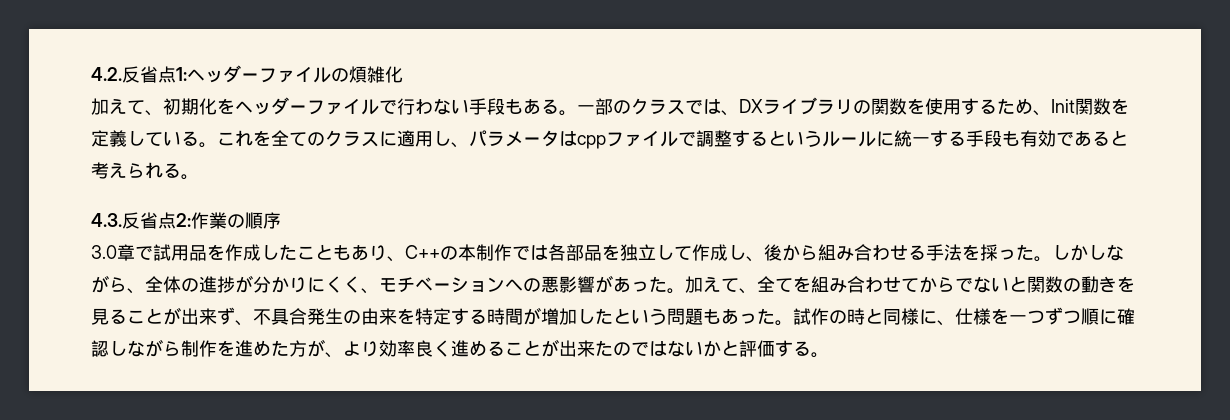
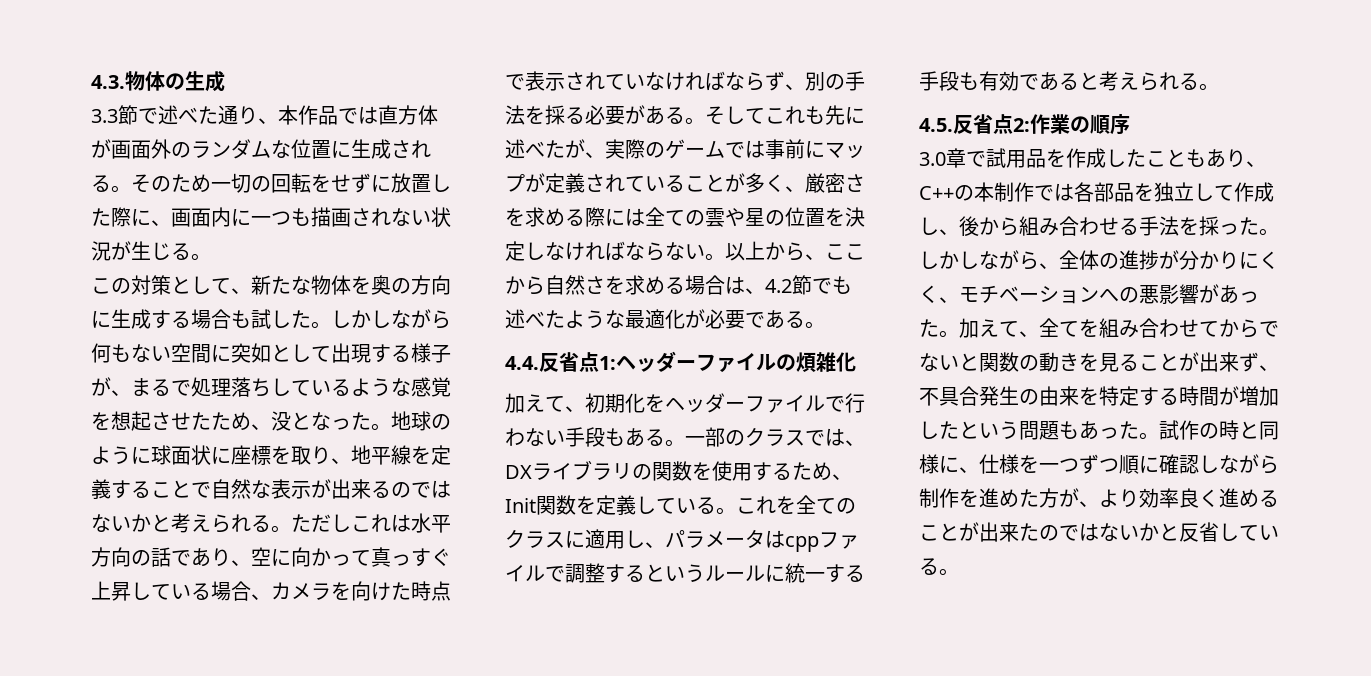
- 4.2.反省点1:ヘッダーファイルの煩雑化
+ 4.3.物体の生成
+ 3.3節で述べた通り、本作品では直方体が画面外のランダムな位置に生成される。そのため一切の回転をせずに放置した際に、画面内に一つも描画されない状況が生じる。
+ この対策として、新たな物体を奥の方向に生成する場合も試した。しかしながら何もない空間に突如として出現する様子が、まるで処理落ちしているような感覚を想起させたため、没となった。地球のように球面状に座標を取り、地平線を定義することで自然な表示が出来るのではないかと考えられる。ただしこれは水平方向の話であり、空に向かって真っすぐ上昇している場合、カメラを向けた時点で表示されていなければならず、別の手法を採る必要がある。そしてこれも先に述べたが、実際のゲームでは事前にマップが定義されていることが多く、厳密さを求める際には全ての雲や星の位置を決定しなければならない。以上から、ここから自然さを求める場合は、4.2節でも述べたような最適化が必要である。
+ 4.4.反省点1:ヘッダーファイルの煩雑化
- 4.3.反省点2:作業の順序
+ 4.5.反省点2:作業の順序
- 試作の時と同様に、仕様を一つずつ順に確認しながら制作を進めた方が、より効率良く進めることが出来たのではないかと評価する。
+ 試作の時と同様に、仕様を一つずつ順に確認しながら制作を進めた方が、より効率良く進めることが出来たのではないかと反省している。

